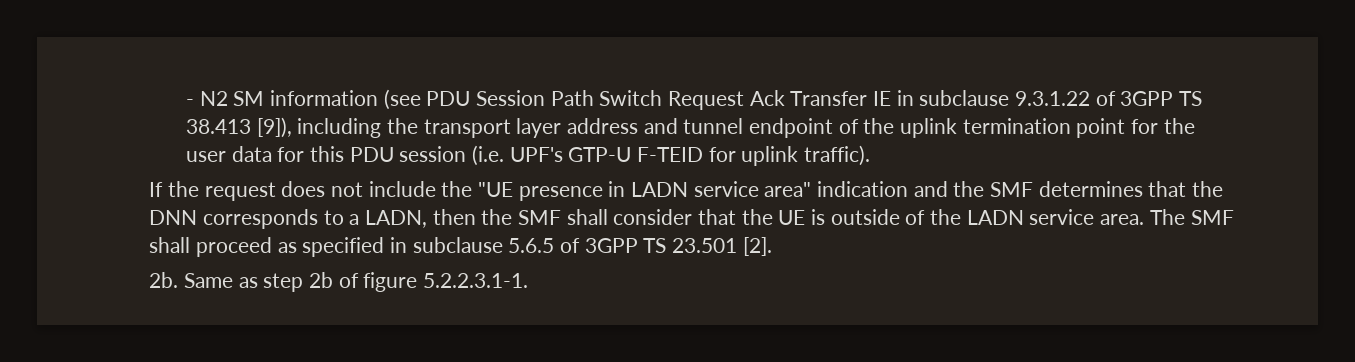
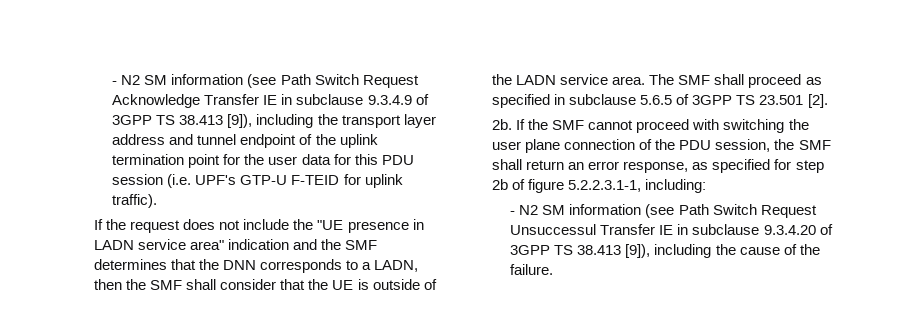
- - N2 SM information (see PDU Session Path Switch Request Ack Transfer IE in subclause 9.3.1.22 of 3GPP TS 38.413 [9]), including the transport layer address and tunnel endpoint of the uplink termination point for the user data for this PDU session (i.e. UPF's GTP-U F-TEID for uplink traffic).
+ - N2 SM information (see Path Switch Request Acknowledge Transfer IE in subclause 9.3.4.9 of 3GPP TS 38.413 [9]), including the transport layer address and tunnel endpoint of the uplink termination point for the user data for this PDU session (i.e. UPF's GTP-U F-TEID for uplink traffic).
- Same as step 2b of figure 5.2.2.3.1-1.
+ If the SMF cannot proceed with switching the user plane connection of the PDU session, the SMF shall return an error response, as specified for step 2b of figure 5.2.2.3.1-1, including:
+ - N2 SM information (see Path Switch Request Unsuccessul Transfer IE in subclause 9.3.4.20 of 3GPP TS 38.413 [9]), including the cause of the failure.

